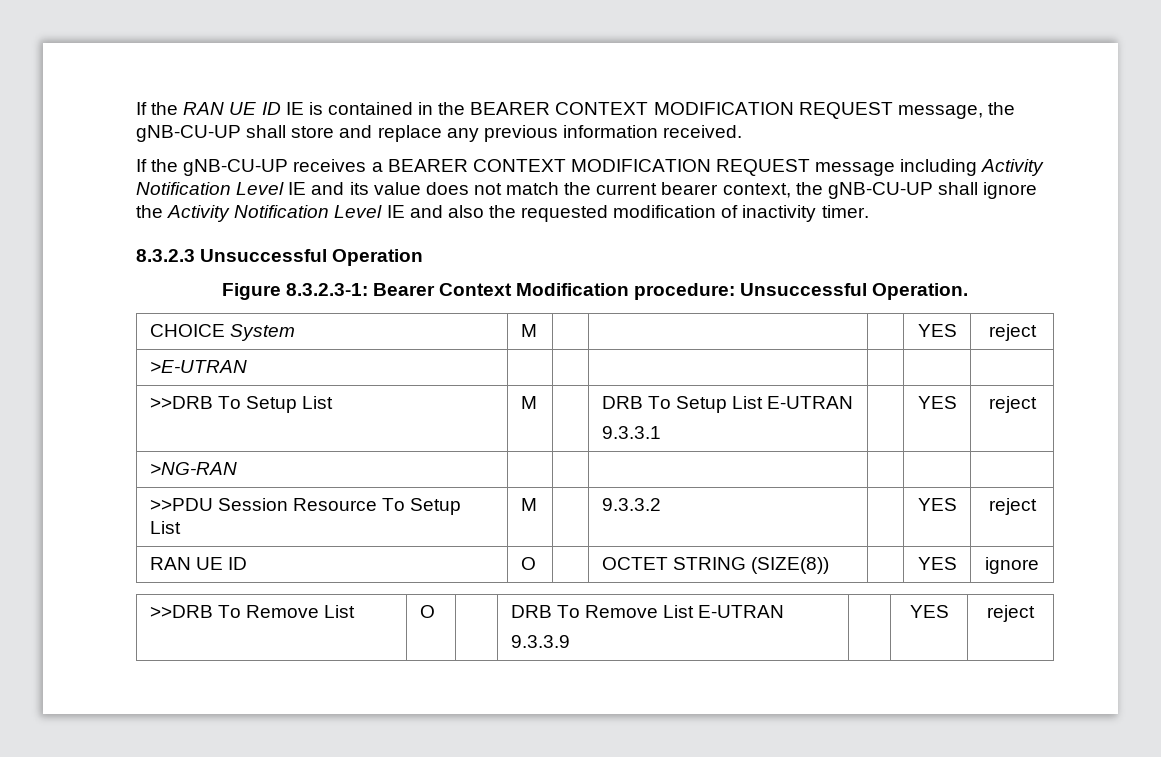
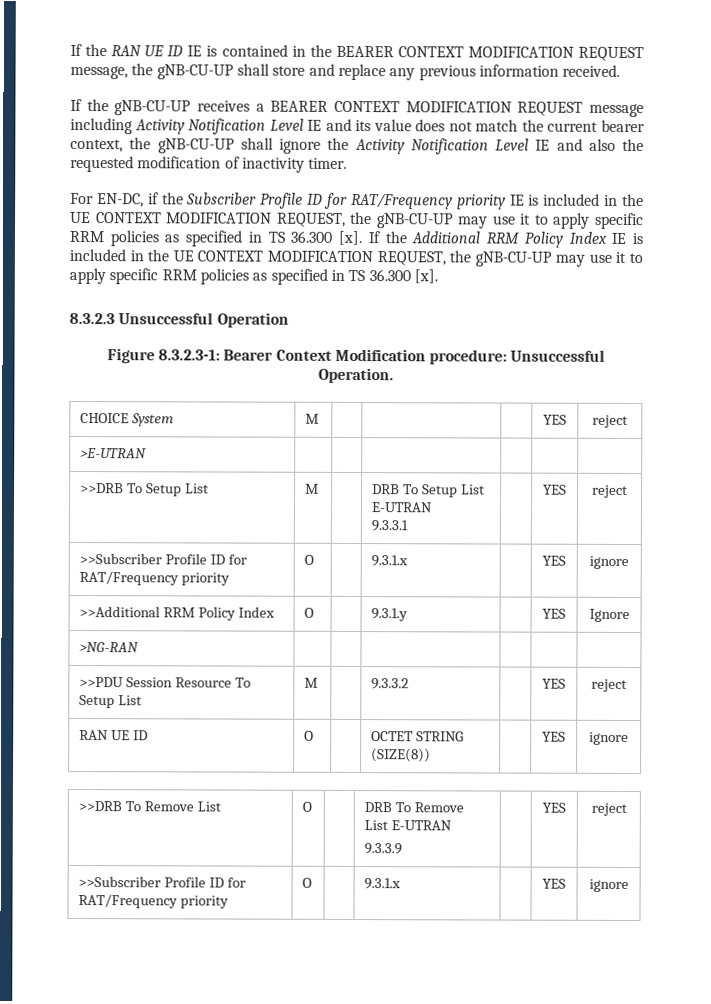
+ For EN-DC, if the Subscriber Profile ID for RAT/Frequency priority IE is included in the UE CONTEXT MODIFICATION REQUEST, the gNB-CU-UP may use it to apply specific RRM policies as specified in TS 36.300 [x]. If the Additional RRM Policy Index IE is included in the UE CONTEXT MODIFICATION REQUEST, the gNB-CU-UP may use it to apply specific RRM policies as specified in TS 36.300 [x].
  >>DRB To Setup List | M | | DRB To Setup List E-UTRAN
  9.3.3.1 | | YES | reject
+ >>Subscriber Profile ID for RAT/Frequency priority | O | | 9.3.1.x | | YES | ignore
+ >>Additional RRM Policy Index | O | | 9.3.1.y | | YES | Ignore
  >>DRB To Remove List | O | | DRB To Remove List E-UTRAN
  9.3.3.9 | | YES | reject
+ >>Subscriber Profile ID for RAT/Frequency priority | O | | 9.3.1.x | | YES | ignore

